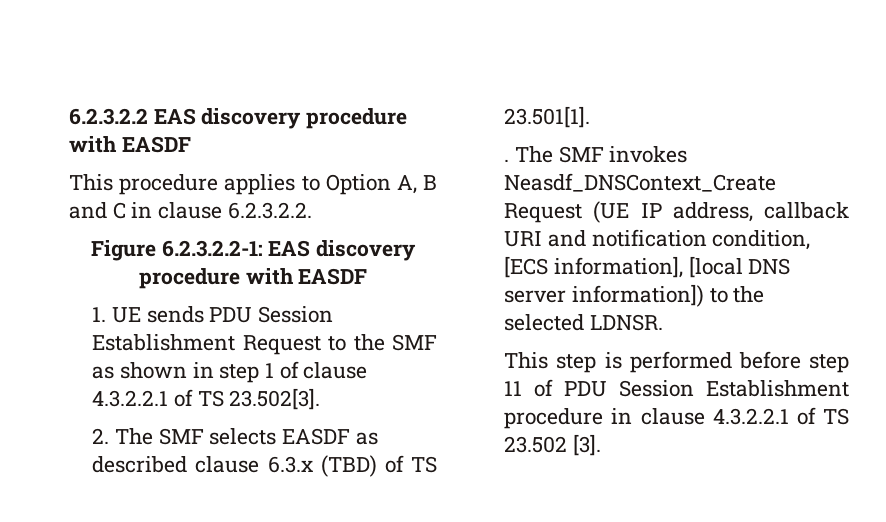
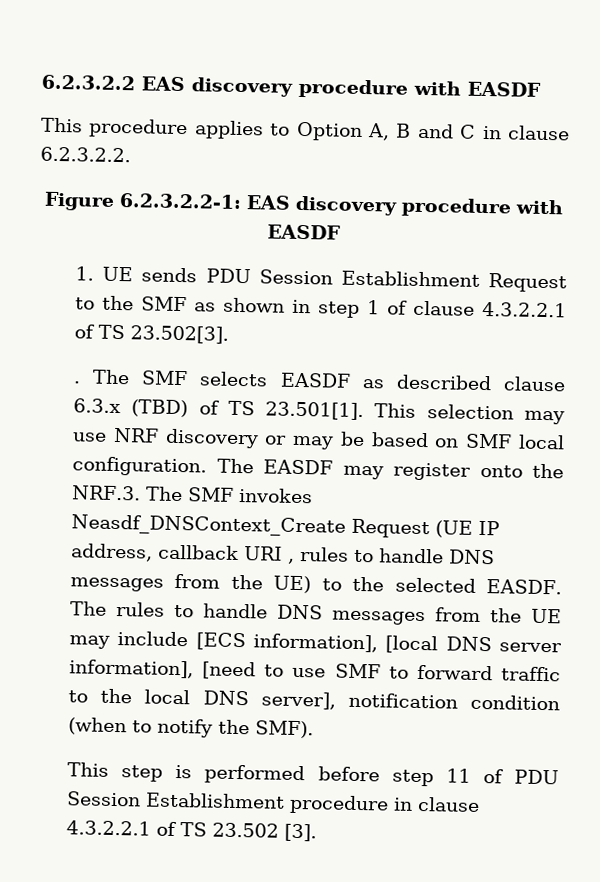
- 2. The SMF selects EASDF as described clause 6.3.x (TBD) of TS 23.501[1].
- . The SMF invokes Neasdf_DNSContext_Create Request (UE IP address, callback URI and notification condition, [ECS information], [local DNS server information]) to the selected LDNSR.
+ . The SMF selects EASDF as described clause 6.3.x (TBD) of TS 23.501[1]. This selection may use NRF discovery or may be based on SMF local configuration. The EASDF may register onto the NRF.3. The SMF invokes Neasdf_DNSContext_Create Request (UE IP address, callback URI , rules to handle DNS messages from the UE) to the selected EASDF. The rules to handle DNS messages from the UE may include [ECS information], [local DNS server information], [need to use SMF to forward traffic to the local DNS server], notification condition (when to notify the SMF).

